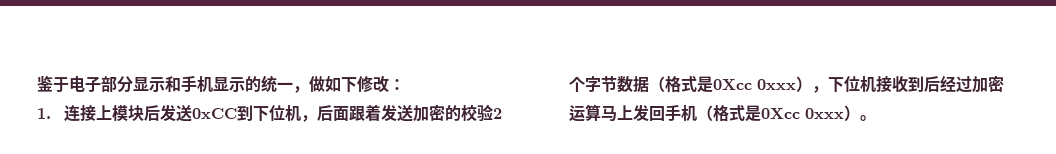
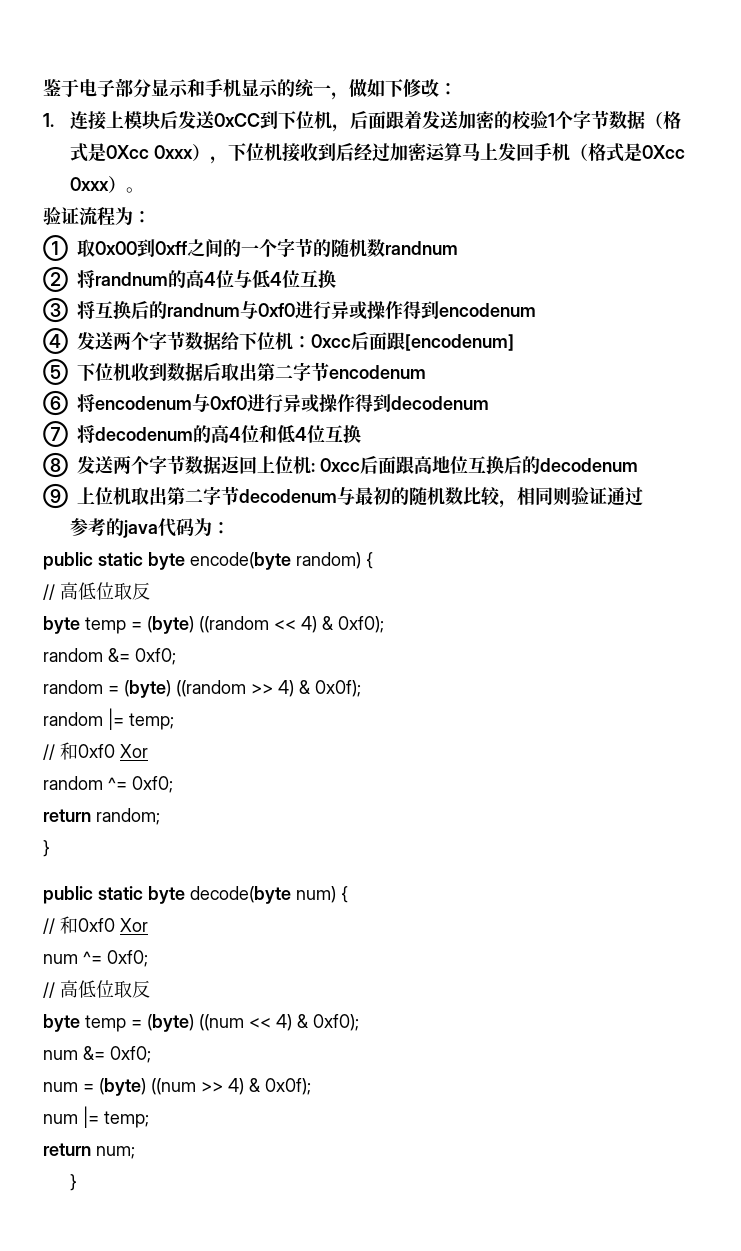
- 1.连接上模块后发送0xCC到下位机，后面跟着发送加密的校验2个字节数据（格式是0Xcc 0xxx），下位机接收到后经过加密运算马上发回手机（格式是0Xcc 0xxx）。
+ 1.连接上模块后发送0xCC到下位机，后面跟着发送加密的校验1个字节数据（格式是0Xcc 0xxx），下位机接收到后经过加密运算马上发回手机（格式是0Xcc 0xxx）。
+ 验证流程为：
+ ①取0x00到0xff之间的一个字节的随机数randnum
+ ②将randnum的高4位与低4位互换
+ ③将互换后的randnum与0xf0进行异或操作得到encodenum
+ ④发送两个字节数据给下位机：0xcc后面跟[encodenum]
+ ⑤下位机收到数据后取出第二字节encodenum
+ ⑥将encodenum与0xf0进行异或操作得到decodenum
+ ⑦将decodenum的高4位和低4位互换
+ ⑧发送两个字节数据返回上位机: 0xcc后面跟高地位互换后的decodenum
+ ⑨上位机取出第二字节decodenum与最初的随机数比较，相同则验证通过
+ 参考的java代码为：
+ public static byte encode(byte random) {
+ // 高低位取反
+ byte temp = (byte) ((random << 4) & 0xf0);
+ random &= 0xf0;
+ random = (byte) ((random >> 4) & 0x0f);
+ random |= temp;
+ // 和0xf0 Xor
+ random ^= 0xf0;
+ return random;
+ }
+ public static byte decode(byte num) {
+ // 和0xf0 Xor
+ num ^= 0xf0;
+ // 高低位取反
+ byte temp = (byte) ((num << 4) & 0xf0);
+ num &= 0xf0;
+ num = (byte) ((num >> 4) & 0x0f);
+ num |= temp;
+ return num;
+ }

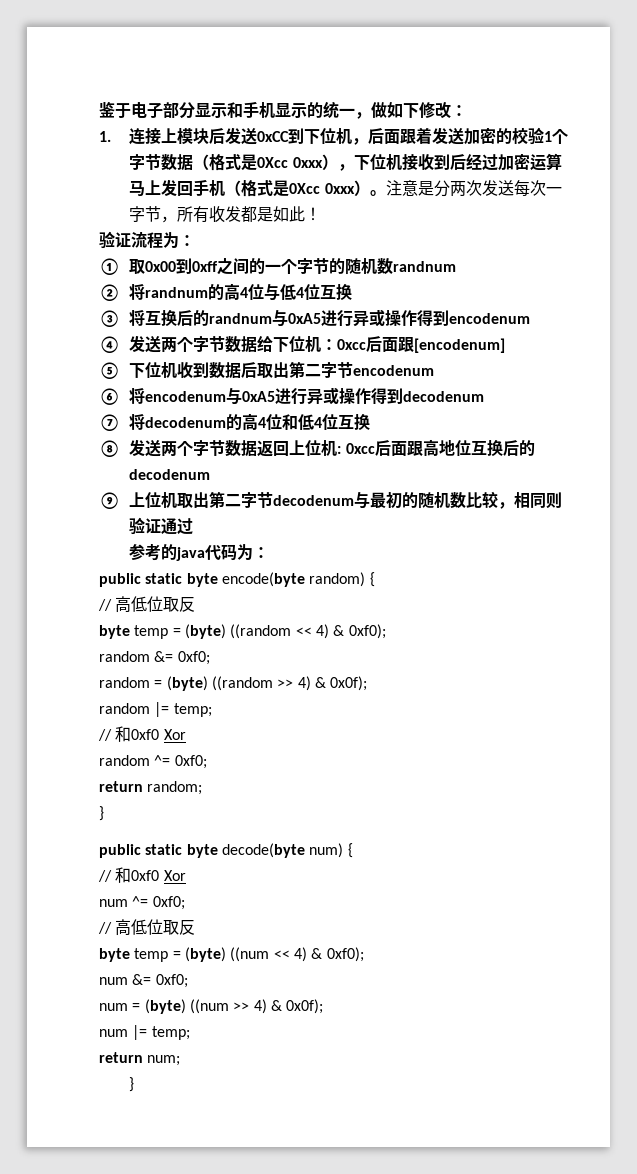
+ 注意是分两次发送每次一字节，所有收发都是如此！
- ③将互换后的randnum与0xf0进行异或操作得到encodenum
+ ③将互换后的randnum与0xA5进行异或操作得到encodenum
- ⑥将encodenum与0xf0进行异或操作得到decodenum
+ ⑥将encodenum与0xA5进行异或操作得到decodenum

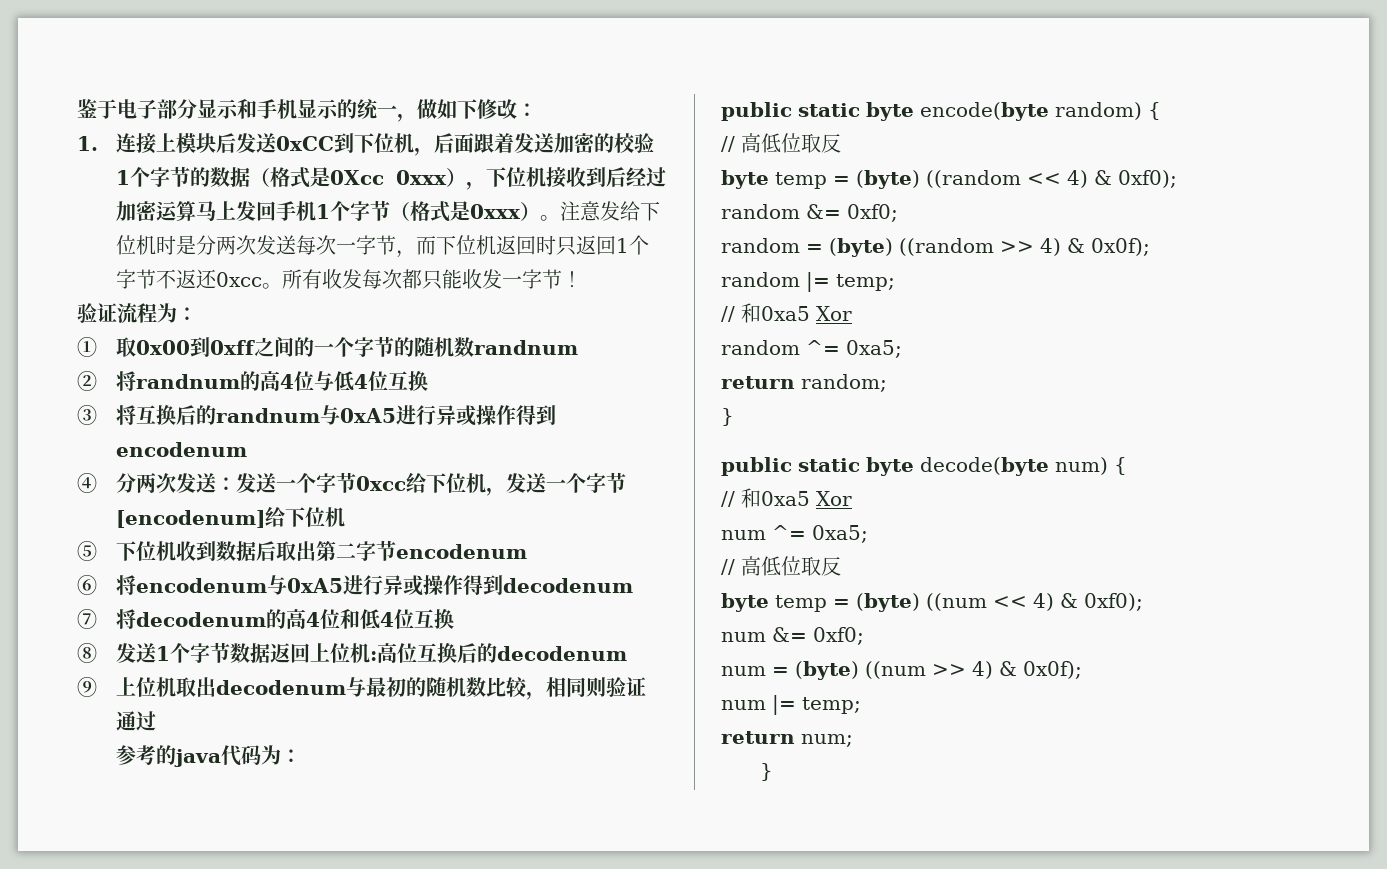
- 1.连接上模块后发送0xCC到下位机，后面跟着发送加密的校验1个字节数据（格式是0Xcc 0xxx），下位机接收到后经过加密运算马上发回手机（格式是0Xcc 0xxx）。
+ 1.连接上模块后发送0xCC到下位机，后面跟着发送加密的校验1个字节的数据（格式是0Xcc 0xxx），下位机接收到后经过加密运算马上发回手机1个字节（格式是0xxx）。
- 注意是分两次发送每次一字节，所有收发都是如此！
+ 注意发给下位机时是分两次发送每次一字节，而下位机返回时只返回1个字节不返还0xcc。所有收发每次都只能收发一字节！
- ④发送两个字节数据给下位机：0xcc后面跟[encodenum]
+ ④分两次发送：发送一个字节0xcc给下位机，发送一个字节[encodenum]给下位机
- ⑧发送两个字节数据返回上位机: 0xcc后面跟高地位互换后的decodenum
+ ⑧发送1个字节数据返回上位机:高位互换后的decodenum
- ⑨上位机取出第二字节decodenum与最初的随机数比较，相同则验证通过
+ ⑨上位机取出decodenum与最初的随机数比较，相同则验证通过
  random |= temp;
- // 和0xf0 Xor
+ // 和0xa5 Xor
- random ^= 0xf0;
+ random ^= 0xa5;
  public static byte decode(byte num) {
- // 和0xf0 Xor
+ // 和0xa5 Xor
- num ^= 0xf0;
+ num ^= 0xa5;

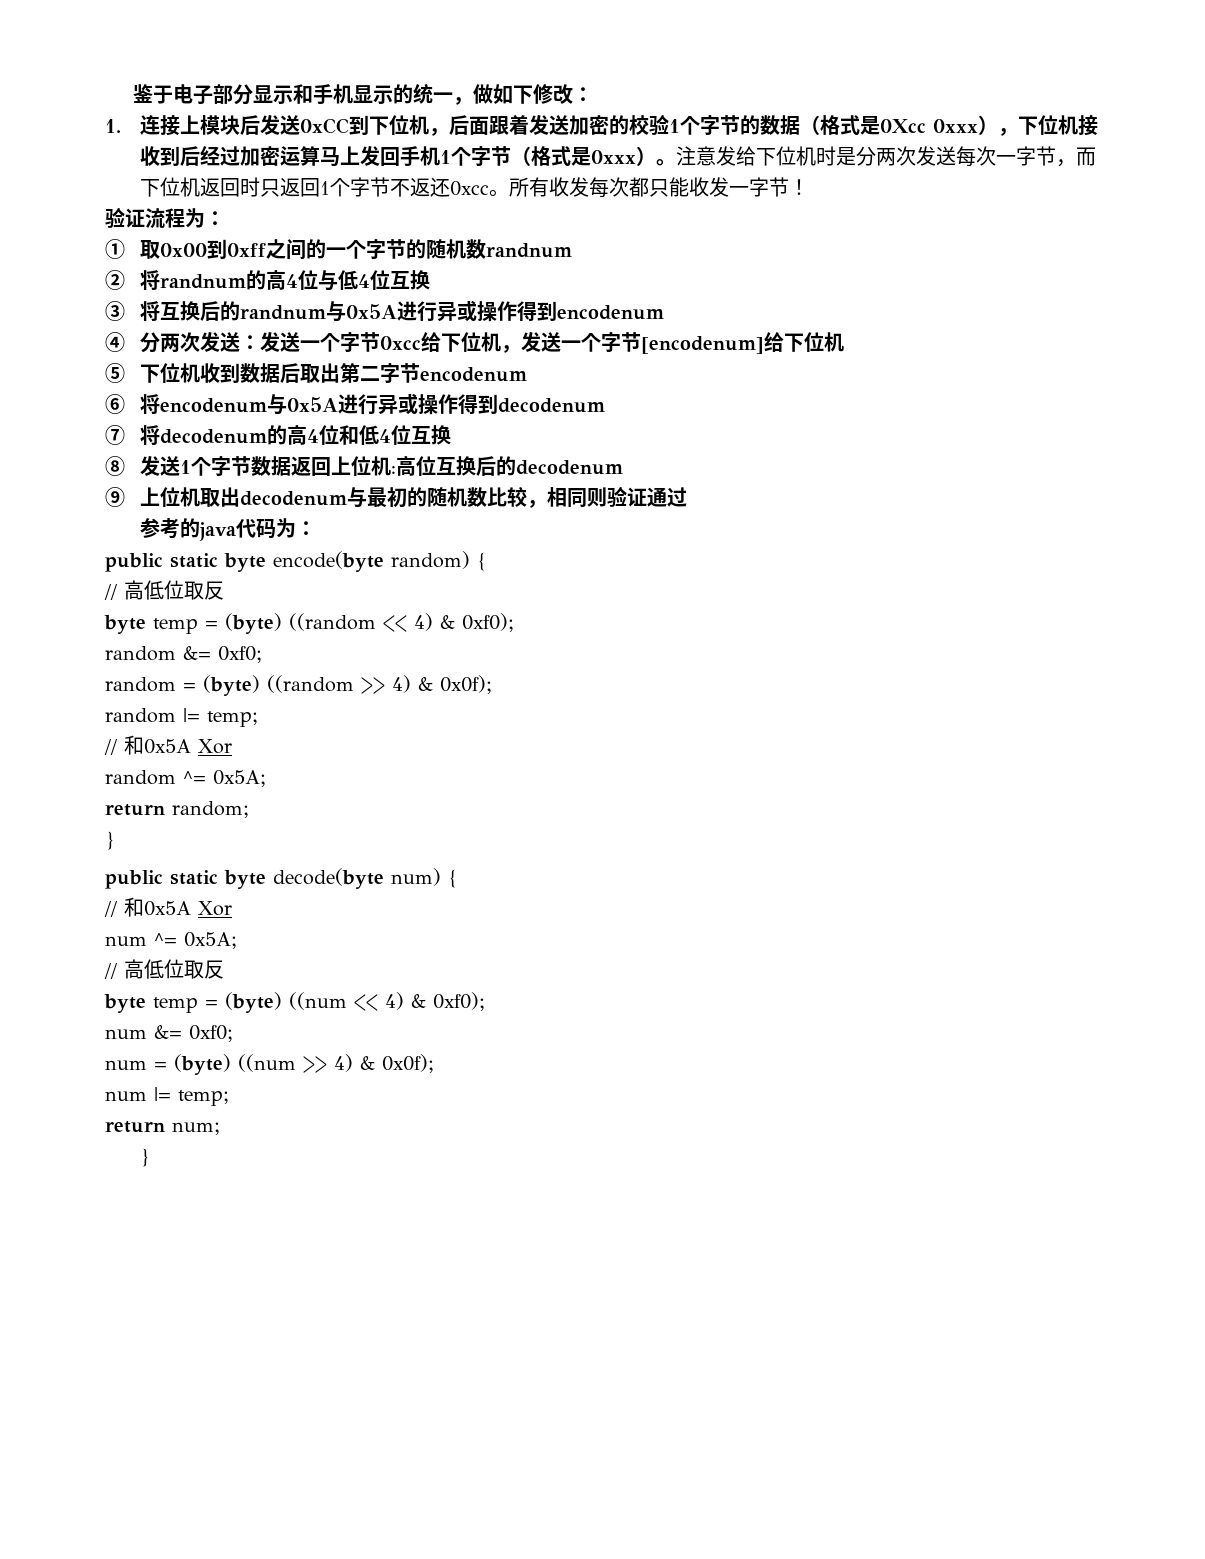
- ③将互换后的randnum与0xA5进行异或操作得到encodenum
+ ③将互换后的randnum与0x5A进行异或操作得到encodenum
- ⑥将encodenum与0xA5进行异或操作得到decodenum
+ ⑥将encodenum与0x5A进行异或操作得到decodenum
  random |= temp;
- // 和0xa5 Xor
+ // 和0x5A Xor
- random ^= 0xa5;
+ random ^= 0x5A;
  public static byte decode(byte num) {
- // 和0xa5 Xor
+ // 和0x5A Xor
- num ^= 0xa5;
+ num ^= 0x5A;

